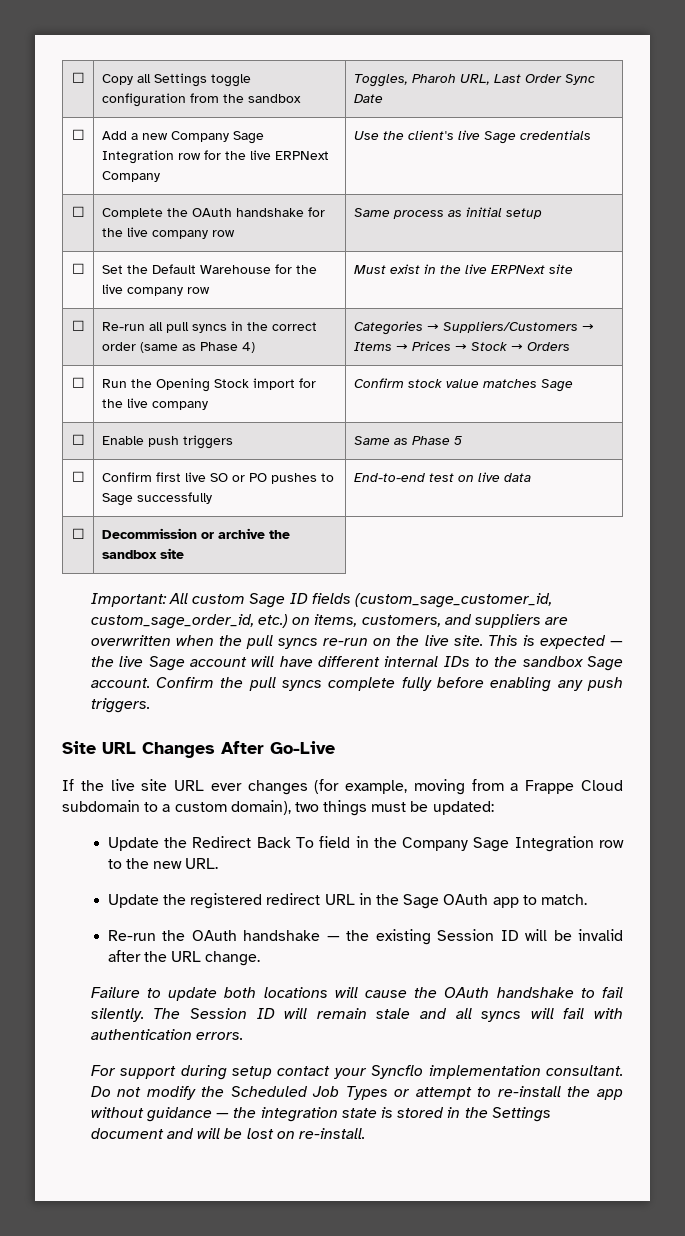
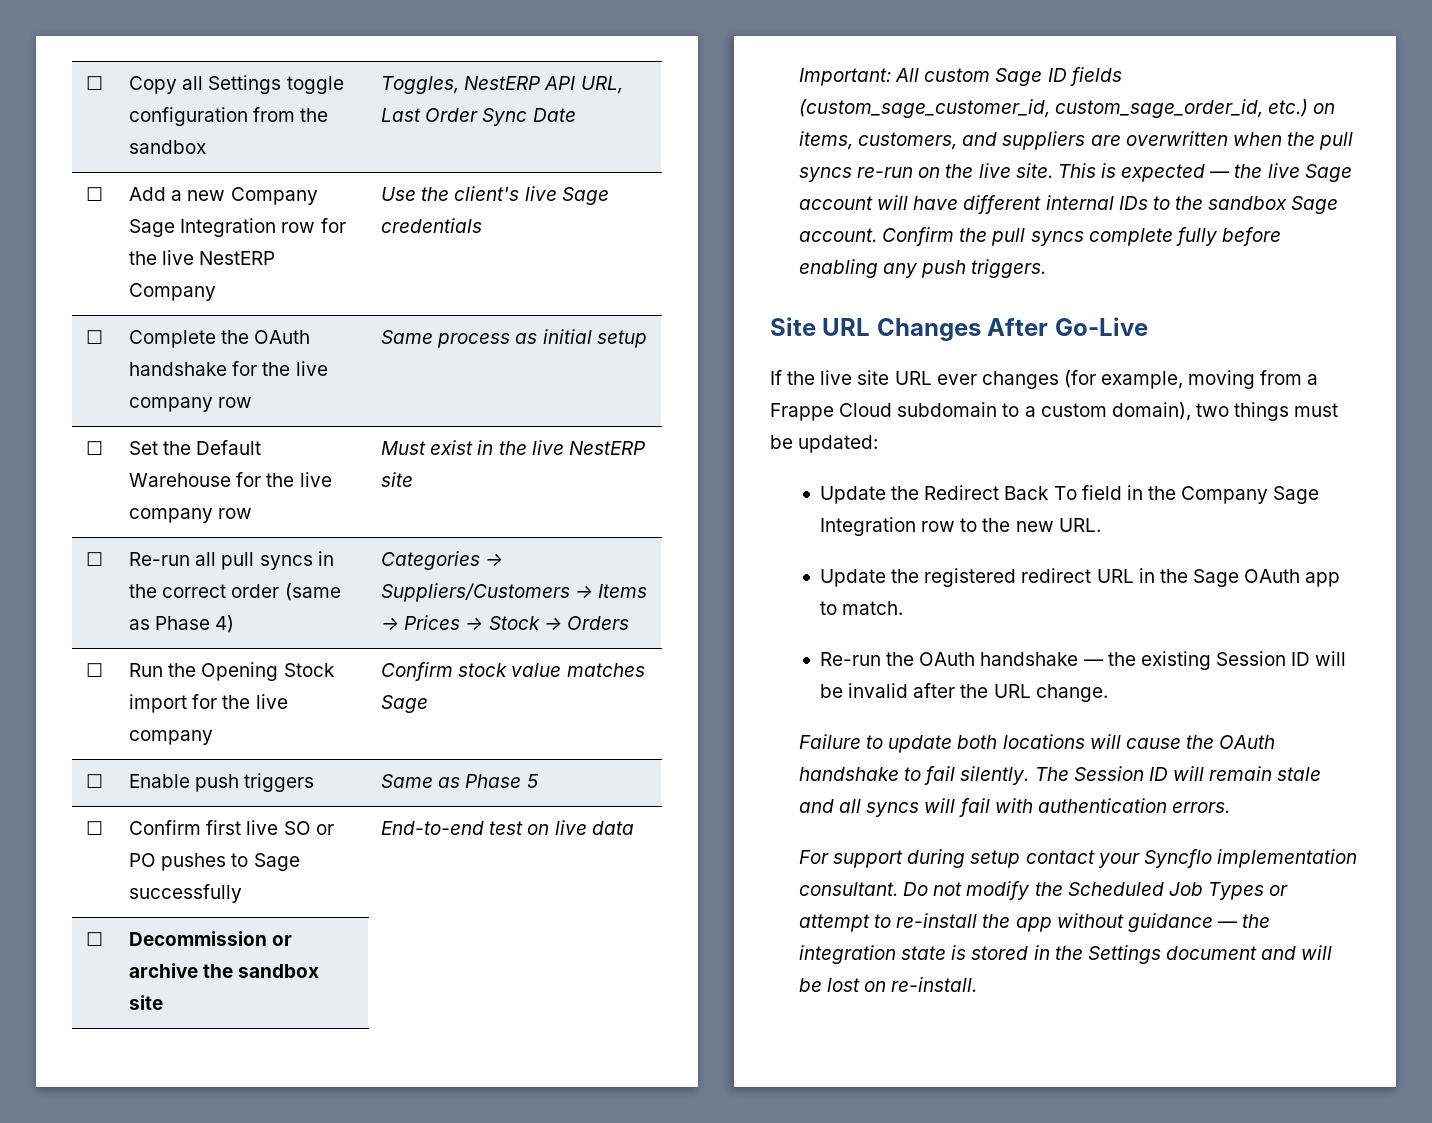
- ☐ | Copy all Settings toggle configuration from the sandbox | Toggles, Pharoh URL, Last Order Sync Date
+ ☐ | Copy all Settings toggle configuration from the sandbox | Toggles, NestERP API URL, Last Order Sync Date
- ☐ | Add a new Company Sage Integration row for the live ERPNext Company | Use the client's live Sage credentials
+ ☐ | Add a new Company Sage Integration row for the live NestERP Company | Use the client's live Sage credentials
- ☐ | Set the Default Warehouse for the live company row | Must exist in the live ERPNext site
+ ☐ | Set the Default Warehouse for the live company row | Must exist in the live NestERP site

